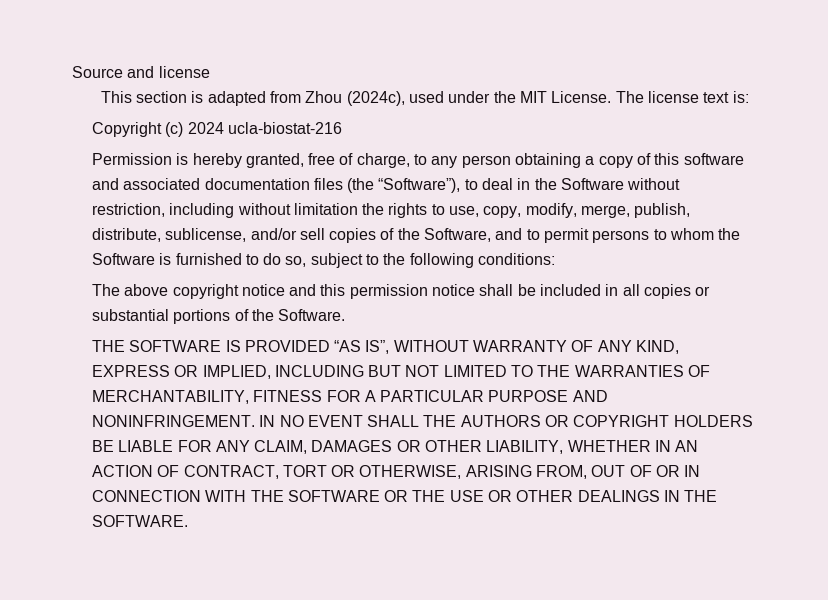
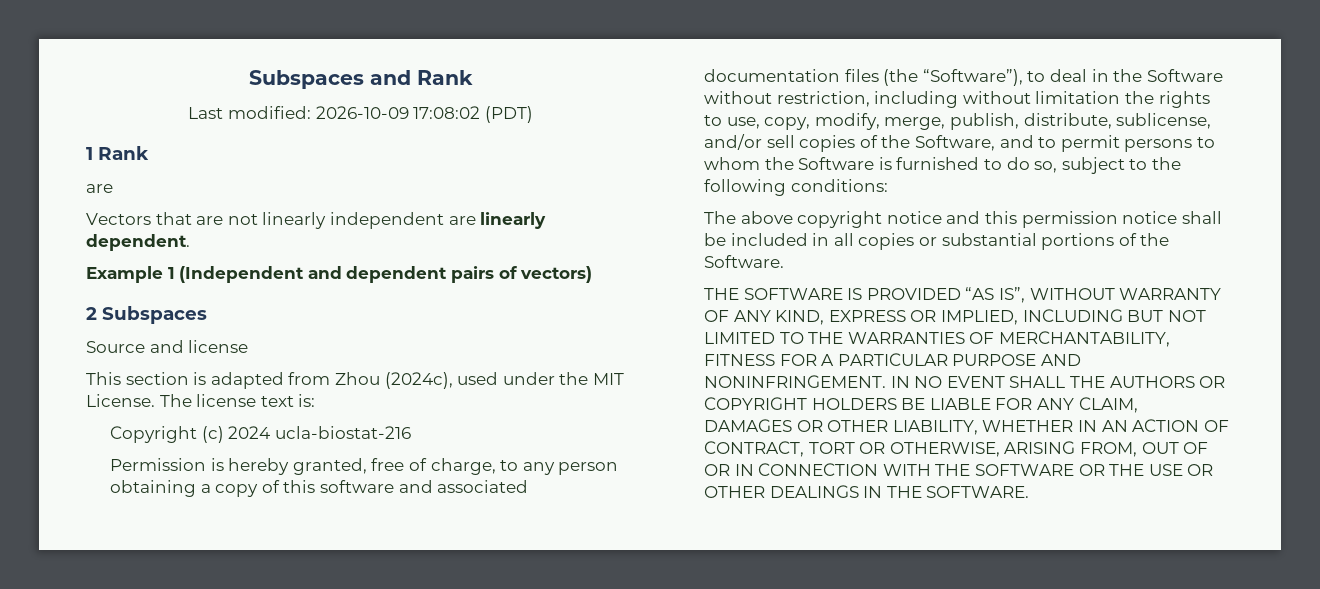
+ Subspaces and Rank
+ Last modified: 2026-10-09 17:08:02 (PDT)
+ 1 Rank
+ are
+ Vectors that are not linearly independent are linearly dependent.
+ Example 1 (Independent and dependent pairs of vectors)
+ 2 Subspaces

